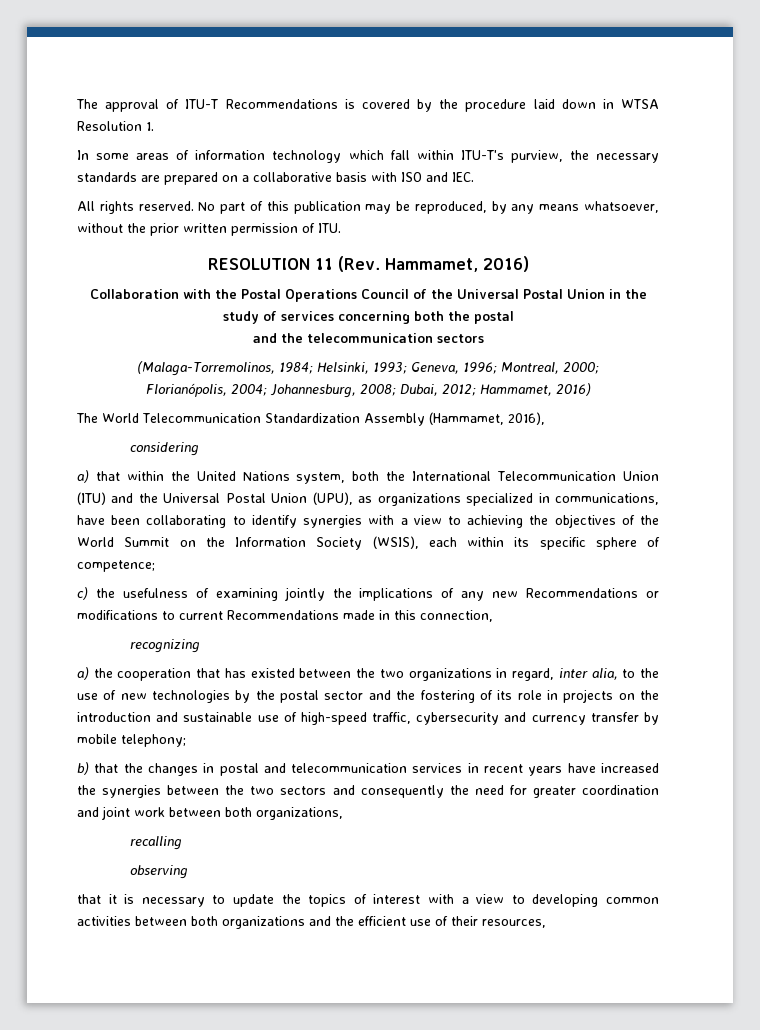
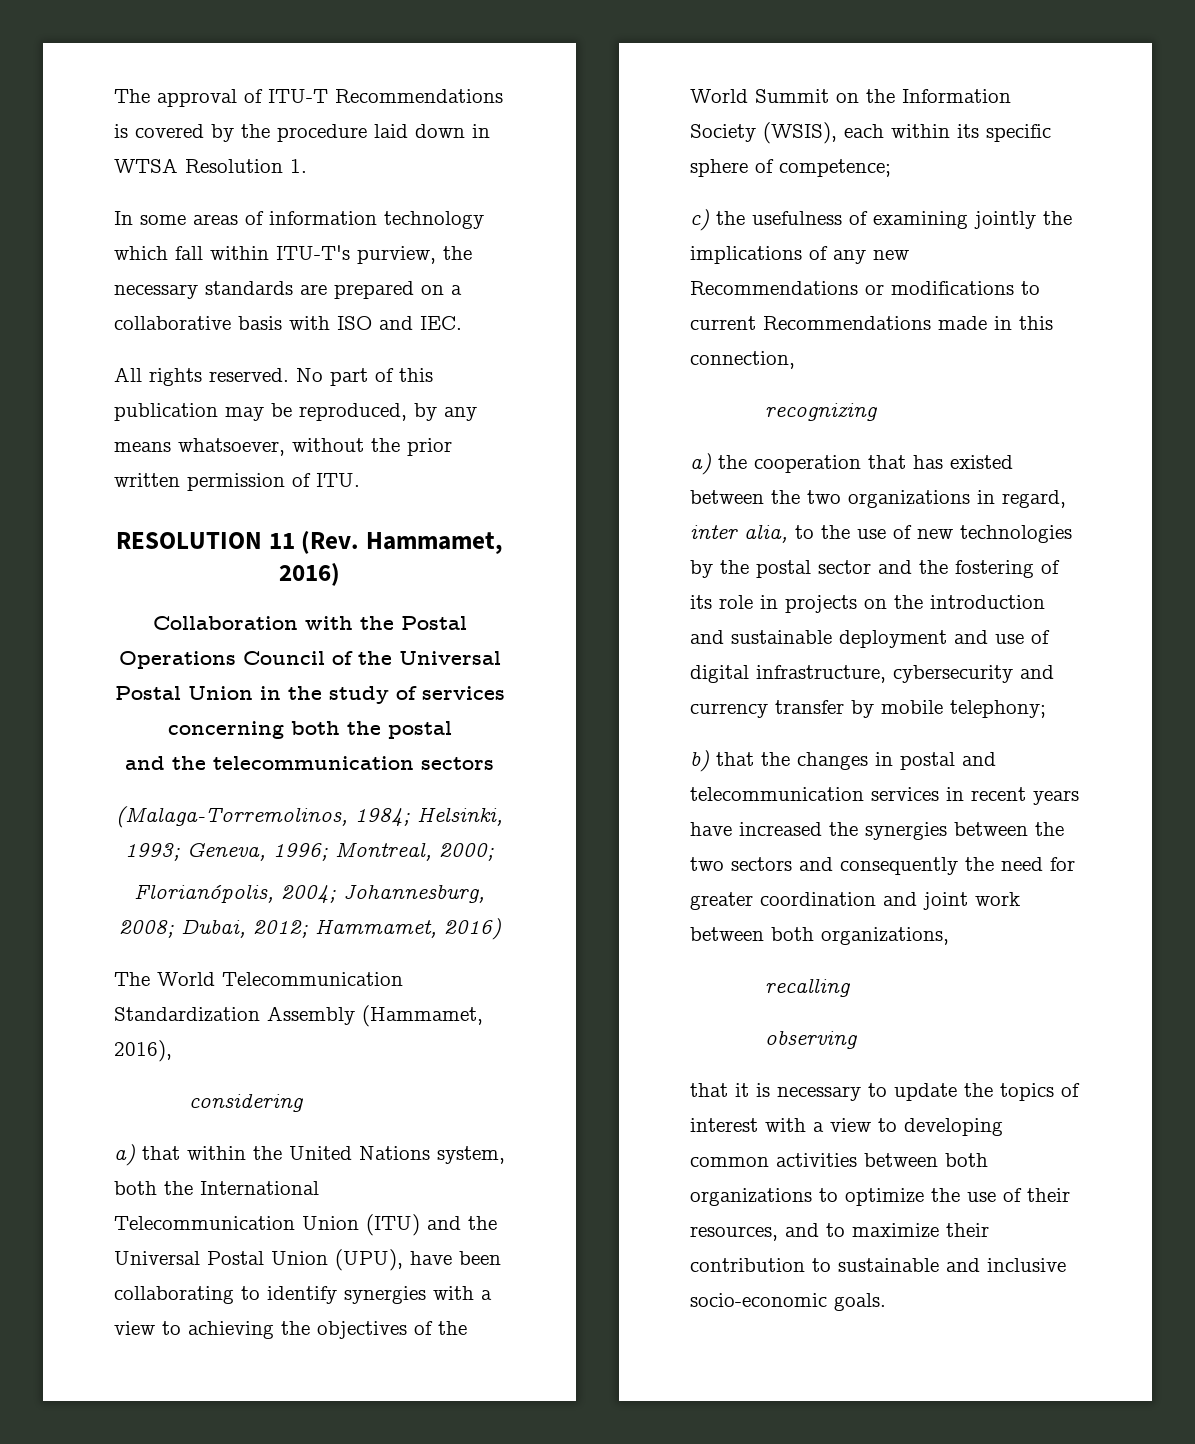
- a) that within the United Nations system, both the International Telecommunication Union (ITU) and the Universal Postal Union (UPU), as organizations specialized in communications, have been collaborating to identify synergies with a view to achieving the objectives of the World Summit on the Information Society (WSIS), each within its specific sphere of competence;
+ a) that within the United Nations system, both the International Telecommunication Union (ITU) and the Universal Postal Union (UPU), have been collaborating to identify synergies with a view to achieving the objectives of the World Summit on the Information Society (WSIS), each within its specific sphere of competence;
- a) the cooperation that has existed between the two organizations in regard, inter alia, to the use of new technologies by the postal sector and the fostering of its role in projects on the introduction and sustainable use of high-speed traffic, cybersecurity and currency transfer by mobile telephony;
+ a) the cooperation that has existed between the two organizations in regard, inter alia, to the use of new technologies by the postal sector and the fostering of its role in projects on the introduction and sustainable deployment and use of digital infrastructure, cybersecurity and currency transfer by mobile telephony;
- that it is necessary to update the topics of interest with a view to developing common activities between both organizations and the efficient use of their resources,
+ that it is necessary to update the topics of interest with a view to developing common activities between both organizations to optimize the use of their resources, and to maximize their contribution to sustainable and inclusive socio-economic goals.

